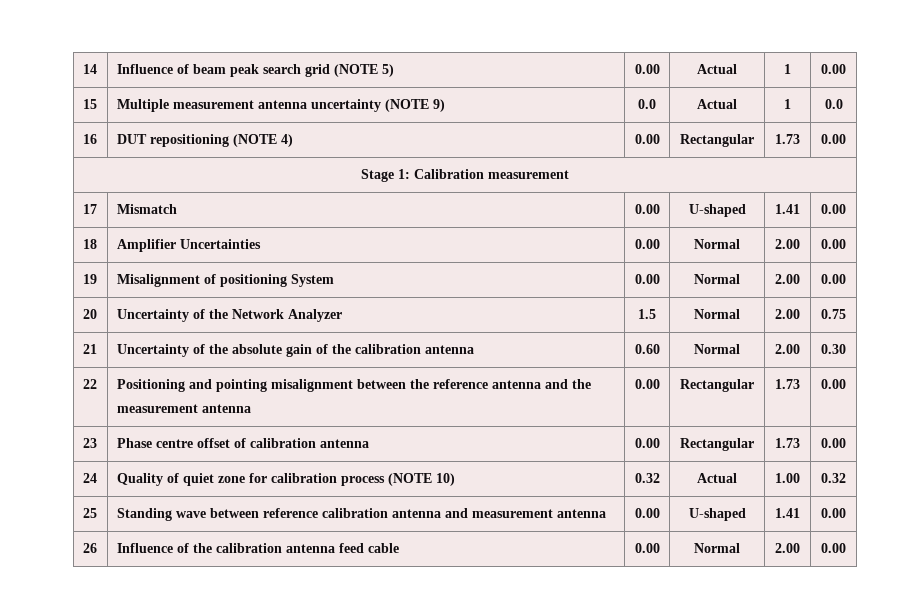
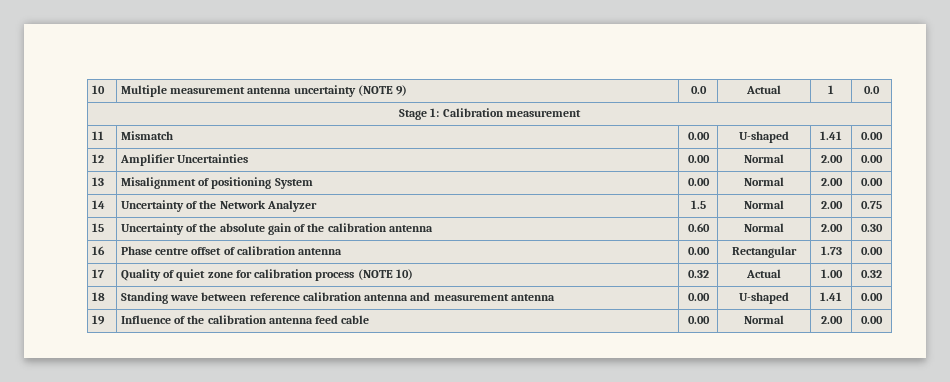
- 14 | Influence of beam peak search grid (NOTE 5) | 0.00 | Actual | 1 | 0.00
- 15 | Multiple measurement antenna uncertainty (NOTE 9) | 0.0 | Actual | 1 | 0.0
+ 10 | Multiple measurement antenna uncertainty (NOTE 9) | 0.0 | Actual | 1 | 0.0
- 16 | DUT repositioning (NOTE 4) | 0.00 | Rectangular | 1.73 | 0.00
- 17 | Mismatch | 0.00 | U-shaped | 1.41 | 0.00
+ 11 | Mismatch | 0.00 | U-shaped | 1.41 | 0.00
- 18 | Amplifier Uncertainties | 0.00 | Normal | 2.00 | 0.00
+ 12 | Amplifier Uncertainties | 0.00 | Normal | 2.00 | 0.00
- 19 | Misalignment of positioning System | 0.00 | Normal | 2.00 | 0.00
+ 13 | Misalignment of positioning System | 0.00 | Normal | 2.00 | 0.00
- 20 | Uncertainty of the Network Analyzer | 1.5 | Normal | 2.00 | 0.75
+ 14 | Uncertainty of the Network Analyzer | 1.5 | Normal | 2.00 | 0.75
- 21 | Uncertainty of the absolute gain of the calibration antenna | 0.60 | Normal | 2.00 | 0.30
+ 15 | Uncertainty of the absolute gain of the calibration antenna | 0.60 | Normal | 2.00 | 0.30
- 22 | Positioning and pointing misalignment between the reference antenna and the measurement antenna | 0.00 | Rectangular | 1.73 | 0.00
- 23 | Phase centre offset of calibration antenna | 0.00 | Rectangular | 1.73 | 0.00
+ 16 | Phase centre offset of calibration antenna | 0.00 | Rectangular | 1.73 | 0.00
- 24 | Quality of quiet zone for calibration process (NOTE 10) | 0.32 | Actual | 1.00 | 0.32
+ 17 | Quality of quiet zone for calibration process (NOTE 10) | 0.32 | Actual | 1.00 | 0.32
- 25 | Standing wave between reference calibration antenna and measurement antenna | 0.00 | U-shaped | 1.41 | 0.00
+ 18 | Standing wave between reference calibration antenna and measurement antenna | 0.00 | U-shaped | 1.41 | 0.00
- 26 | Influence of the calibration antenna feed cable | 0.00 | Normal | 2.00 | 0.00
+ 19 | Influence of the calibration antenna feed cable | 0.00 | Normal | 2.00 | 0.00

